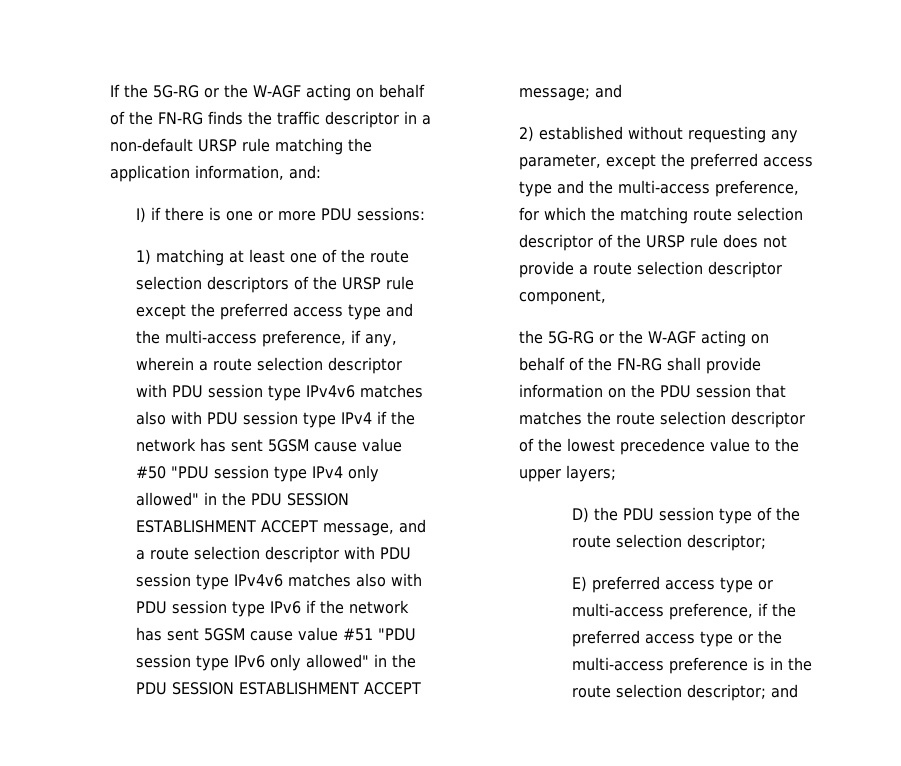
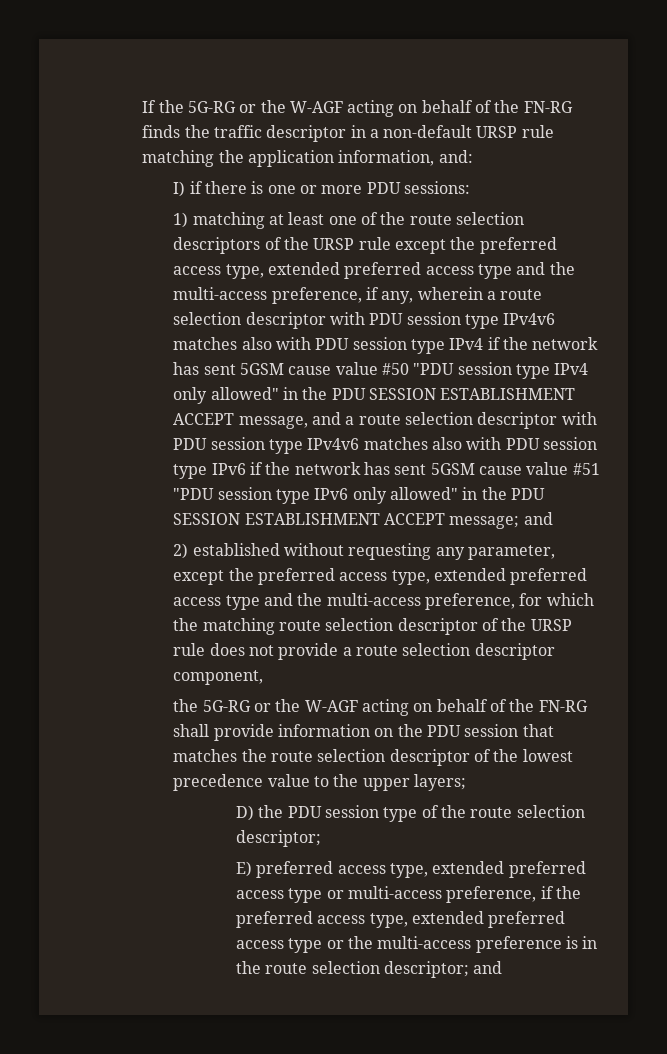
- 1) matching at least one of the route selection descriptors of the URSP rule except the preferred access type and the multi-access preference, if any, wherein a route selection descriptor with PDU session type IPv4v6 matches also with PDU session type IPv4 if the network has sent 5GSM cause value #50 "PDU session type IPv4 only allowed" in the PDU SESSION ESTABLISHMENT ACCEPT message, and a route selection descriptor with PDU session type IPv4v6 matches also with PDU session type IPv6 if the network has sent 5GSM cause value #51 "PDU session type IPv6 only allowed" in the PDU SESSION ESTABLISHMENT ACCEPT message;
+ 1) matching at least one of the route selection descriptors of the URSP rule except the preferred access type, extended preferred access type and the multi-access preference, if any, wherein a route selection descriptor with PDU session type IPv4v6 matches also with PDU session type IPv4 if the network has sent 5GSM cause value #50 "PDU session type IPv4 only allowed" in the PDU SESSION ESTABLISHMENT ACCEPT message, and a route selection descriptor with PDU session type IPv4v6 matches also with PDU session type IPv6 if the network has sent 5GSM cause value #51 "PDU session type IPv6 only allowed" in the PDU SESSION ESTABLISHMENT ACCEPT message;
- 2) established without requesting any parameter, except the preferred access type and the multi-access preference, for which the matching route selection descriptor of the URSP rule does not provide a route selection descriptor component,
+ 2) established without requesting any parameter, except the preferred access type, extended preferred access type and the multi-access preference, for which the matching route selection descriptor of the URSP rule does not provide a route selection descriptor component,
- E) preferred access type or multi-access preference, if the preferred access type or the multi-access preference is in the route selection descriptor; and
+ E) preferred access type, extended preferred access type or multi-access preference, if the preferred access type, extended preferred access type or the multi-access preference is in the route selection descriptor; and

